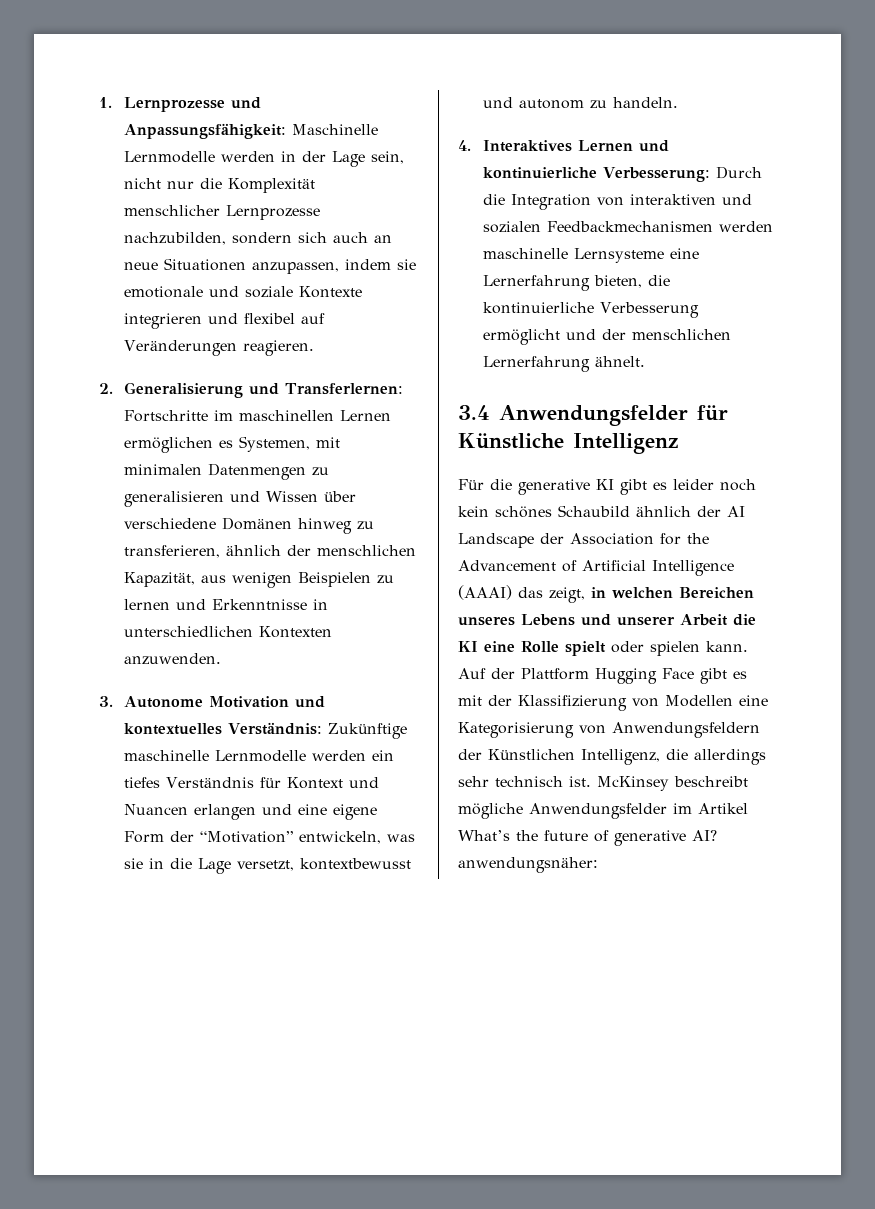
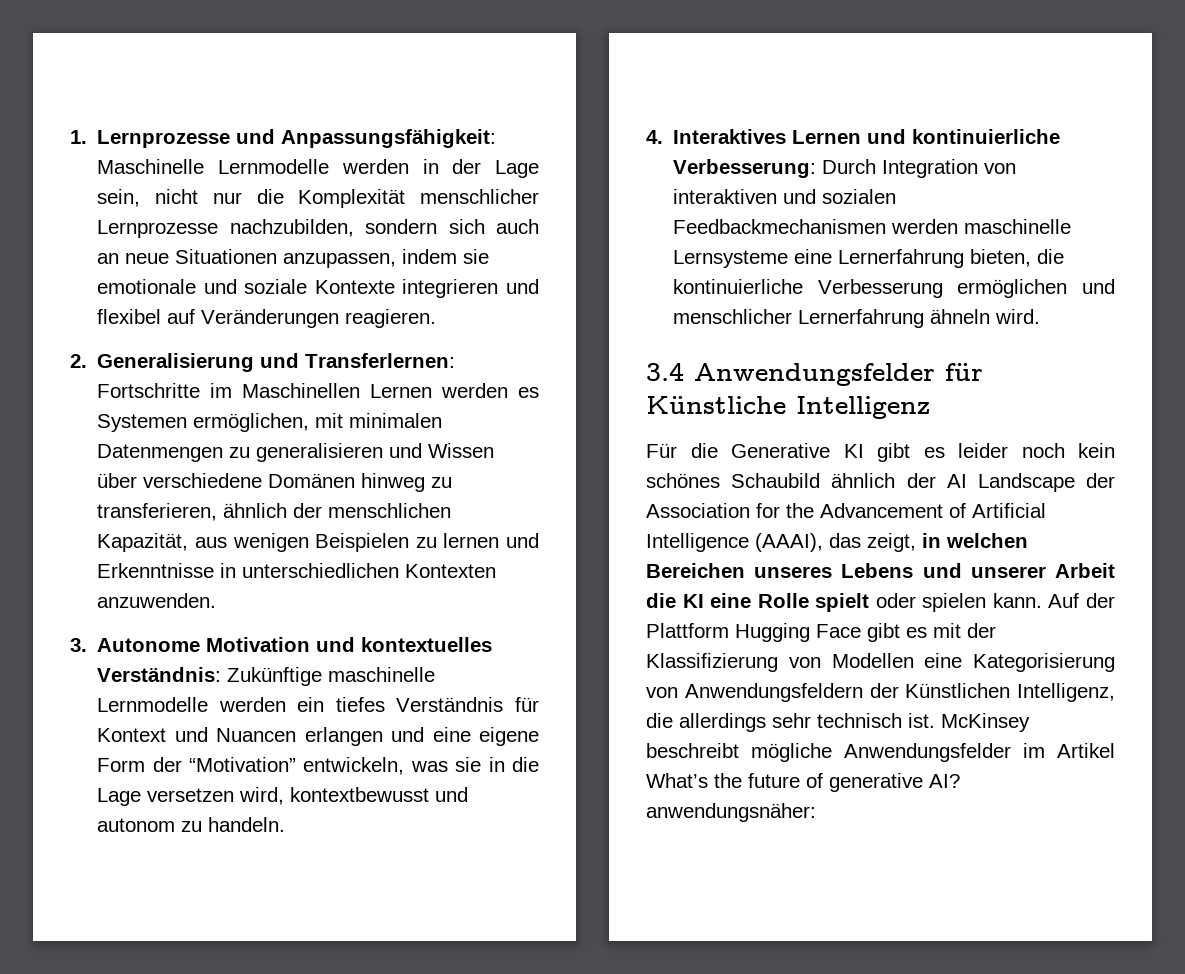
- 2. Generalisierung und Transferlernen: Fortschritte im maschinellen Lernen ermöglichen es Systemen, mit minimalen Datenmengen zu generalisieren und Wissen über verschiedene Domänen hinweg zu transferieren, ähnlich der menschlichen Kapazität, aus wenigen Beispielen zu lernen und Erkenntnisse in unterschiedlichen Kontexten anzuwenden.
+ 2. Generalisierung und Transferlernen: Fortschritte im Maschinellen Lernen werden es Systemen ermöglichen, mit minimalen Datenmengen zu generalisieren und Wissen über verschiedene Domänen hinweg zu transferieren, ähnlich der menschlichen Kapazität, aus wenigen Beispielen zu lernen und Erkenntnisse in unterschiedlichen Kontexten anzuwenden.
- 3. Autonome Motivation und kontextuelles Verständnis: Zukünftige maschinelle Lernmodelle werden ein tiefes Verständnis für Kontext und Nuancen erlangen und eine eigene Form der “Motivation” entwickeln, was sie in die Lage versetzt, kontextbewusst und autonom zu handeln.
+ 3. Autonome Motivation und kontextuelles Verständnis: Zukünftige maschinelle Lernmodelle werden ein tiefes Verständnis für Kontext und Nuancen erlangen und eine eigene Form der “Motivation” entwickeln, was sie in die Lage versetzen wird, kontextbewusst und autonom zu handeln.
- 4. Interaktives Lernen und kontinuierliche Verbesserung: Durch die Integration von interaktiven und sozialen Feedbackmechanismen werden maschinelle Lernsysteme eine Lernerfahrung bieten, die kontinuierliche Verbesserung ermöglicht und der menschlichen Lernerfahrung ähnelt.
+ 4. Interaktives Lernen und kontinuierliche Verbesserung: Durch Integration von interaktiven und sozialen Feedbackmechanismen werden maschinelle Lernsysteme eine Lernerfahrung bieten, die kontinuierliche Verbesserung ermöglichen und menschlicher Lernerfahrung ähneln wird.
- Für die generative KI gibt es leider noch kein schönes Schaubild ähnlich der AI Landscape der Association for the Advancement of Artificial Intelligence (AAAI) das zeigt, in welchen Bereichen unseres Lebens und unserer Arbeit die KI eine Rolle spielt oder spielen kann.
+ Für die Generative KI gibt es leider noch kein schönes Schaubild ähnlich der AI Landscape der Association for the Advancement of Artificial Intelligence (AAAI), das zeigt, in welchen Bereichen unseres Lebens und unserer Arbeit die KI eine Rolle spielt oder spielen kann.

